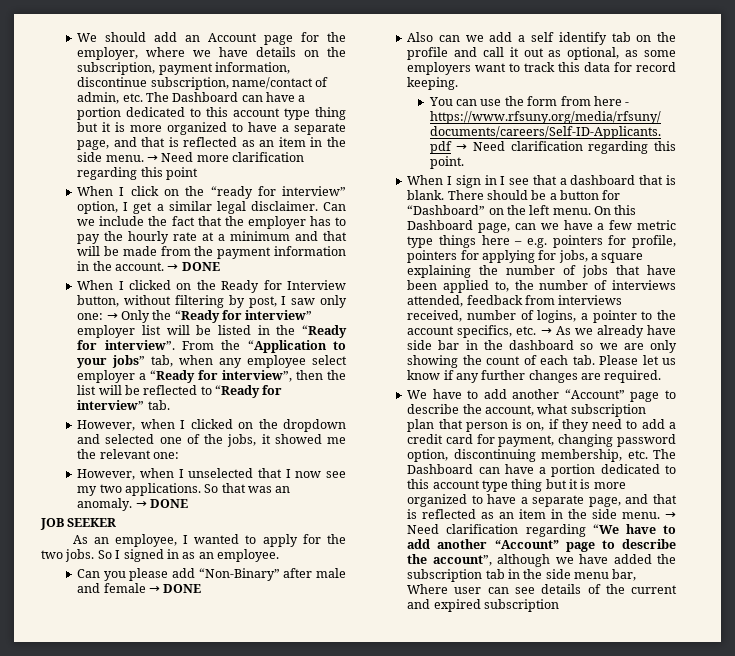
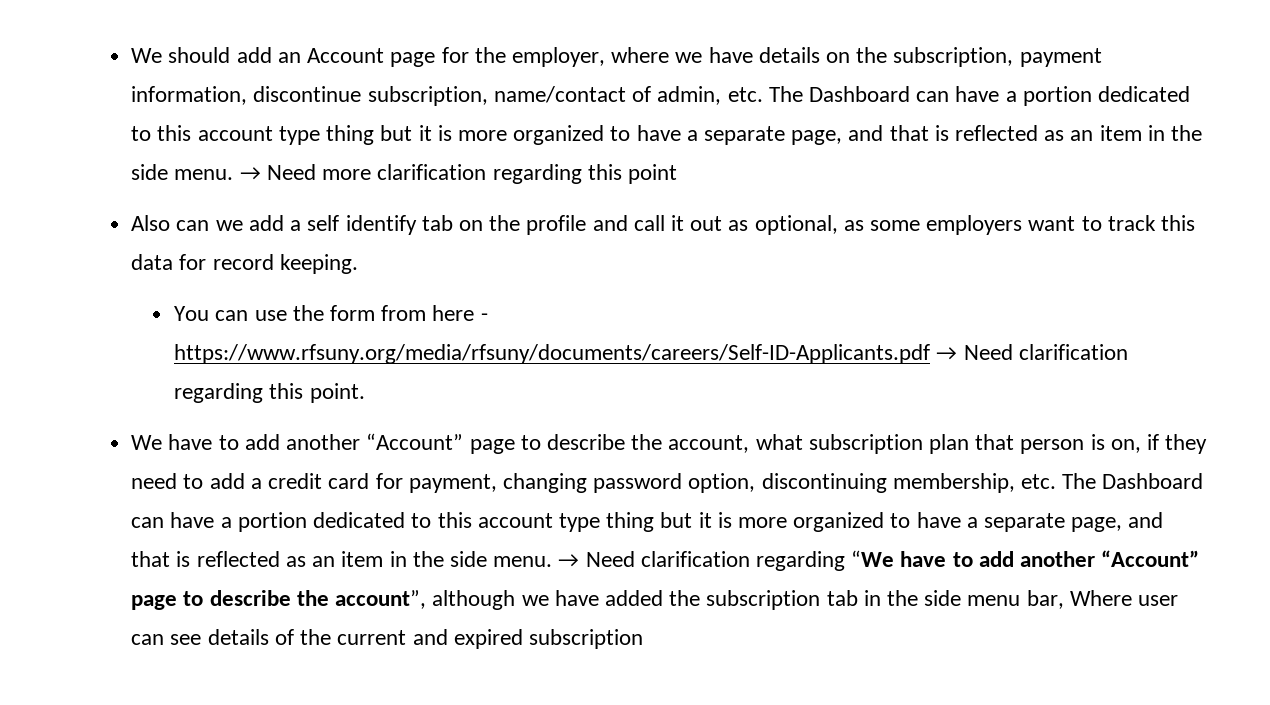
- When I click on the “ready for interview” option, I get a similar legal disclaimer. Can we include the fact that the employer has to pay the hourly rate at a minimum and that will be made from the payment information in the account. → DONE
- When I clicked on the Ready for Interview button, without filtering by post, I saw only one: → Only the “Ready for interview” employer list will be listed in the “Ready for interview”. From the “Application to your jobs” tab, when any employee select employer a “Ready for interview”, then the list will be reflected to “Ready for interview” tab.
- However, when I clicked on the dropdown and selected one of the jobs, it showed me the relevant one:
- However, when I unselected that I now see my two applications. So that was an anomaly. → DONE
- JOB SEEKER
- As an employee, I wanted to apply for the two jobs. So I signed in as an employee.
- Can you please add “Non-Binary” after male and female → DONE
- When I sign in I see that a dashboard that is blank. There should be a button for “Dashboard” on the left menu. On this Dashboard page, can we have a few metric type things here – e.g. pointers for profile, pointers for applying for jobs, a square explaining the number of jobs that have been applied to, the number of interviews attended, feedback from interviews received, number of logins, a pointer to the account specifics, etc. → As we already have side bar in the dashboard so we are only showing the count of each tab. Please let us know if any further changes are required.

